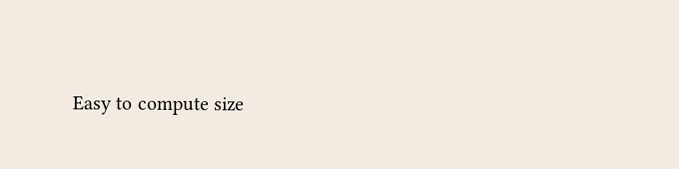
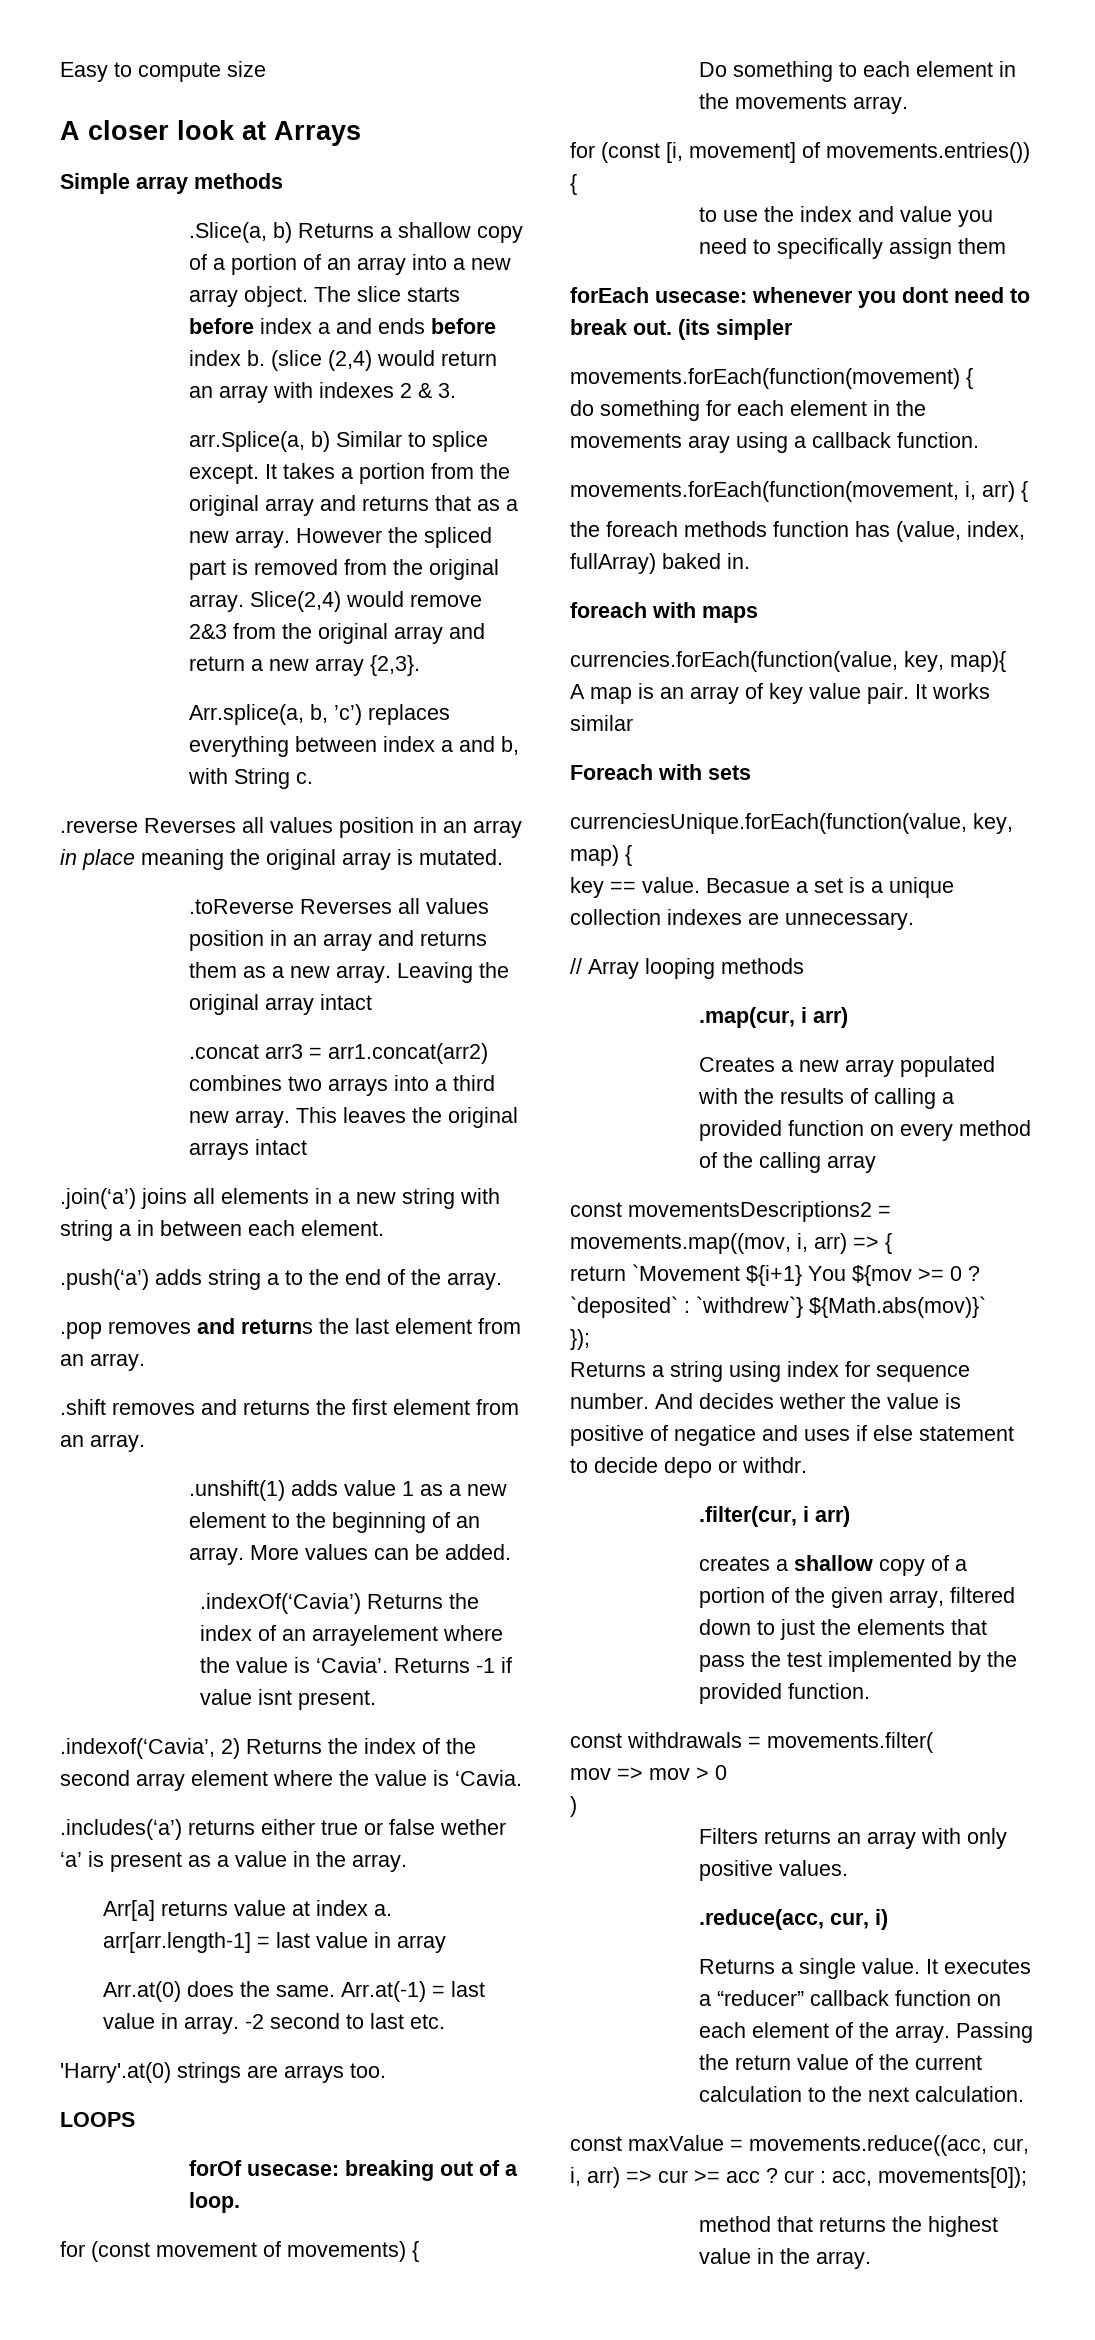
+ A closer look at Arrays
+ Simple array methods
+ .Slice(a, b) Returns a shallow copy of a portion of an array into a new array object. The slice starts before index a and ends before index b. (slice (2,4) would return an array with indexes 2 & 3.
+ arr.Splice(a, b) Similar to splice except. It takes a portion from the original array and returns that as a new array. However the spliced part is removed from the original array. Slice(2,4) would remove 2&3 from the original array and return a new array {2,3}.
+ Arr.splice(a, b, ’c’) replaces everything between index a and b, with String c.
+ .reverse Reverses all values position in an array in place meaning the original array is mutated.
+ .toReverse Reverses all values position in an array and returns them as a new array. Leaving the original array intact
+ .concat arr3 = arr1.concat(arr2) combines two arrays into a third new array. This leaves the original arrays intact
+ .join(‘a’) joins all elements in a new string with string a in between each element.
+ .push(‘a’) adds string a to the end of the array.
+ .pop removes and returns the last element from an array.
+ .shift removes and returns the first element from an array.
+ .unshift(1) adds value 1 as a new element to the beginning of an array. More values can be added.
+ .indexOf(‘Cavia’) Returns the index of an arrayelement where the value is ‘Cavia’. Returns -1 if value isnt present.
+ .indexof(‘Cavia’, 2) Returns the index of the second array element where the value is ‘Cavia.
+ .includes(‘a’) returns either true or false wether ‘a’ is present as a value in the array.
+ Arr[a] returns value at index a. arr[arr.length-1] = last value in array
+ Arr.at(0) does the same. Arr.at(-1) = last value in array. -2 second to last etc.
+ 'Harry'.at(0) strings are arrays too.
+ LOOPS
+ forOf usecase: breaking out of a loop.
+ for (const movement of movements) {
+ Do something to each element in the movements array.
+ for (const [i, movement] of movements.entries()) {
+ to use the index and value you need to specifically assign them
+ forEach usecase: whenever you dont need to break out. (its simpler
+ movements.forEach(function(movement) {
+ do something for each element in the movements aray using a callback function.
+ movements.forEach(function(movement, i, arr) {
+ the foreach methods function has (value, index, fullArray) baked in.
+ foreach with maps
+ currencies.forEach(function(value, key, map){
+ A map is an array of key value pair. It works similar
+ Foreach with sets
+ currenciesUnique.forEach(function(value, key, map) {
+ key == value. Becasue a set is a unique collection indexes are unnecessary.
+ // Array looping methods
+ .map(cur, i arr)
+ Creates a new array populated with the results of calling a provided function on every method of the calling array
+ const movementsDescriptions2 = movements.map((mov, i, arr) => {
+ return `Movement ${i+1} You ${mov >= 0 ? `deposited` : `withdrew`} ${Math.abs(mov)}`
+ });
+ Returns a string using index for sequence number. And decides wether the value is positive of negatice and uses if else statement to decide depo or withdr.
+ .filter(cur, i arr)
+ creates a shallow copy of a portion of the given array, filtered down to just the elements that pass the test implemented by the provided function.
+ const withdrawals = movements.filter(
+ mov => mov > 0
+ )
+ Filters returns an array with only positive values.
+ .reduce(acc, cur, i)
+ Returns a single value. It executes a “reducer” callback function on each element of the array. Passing the return value of the current calculation to the next calculation.
+ const maxValue = movements.reduce((acc, cur, i, arr) => cur >= acc ? cur : acc, movements[0]);
+ method that returns the highest value in the array.

